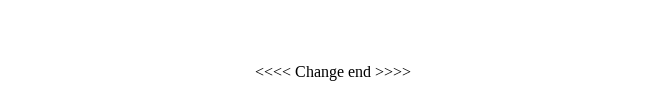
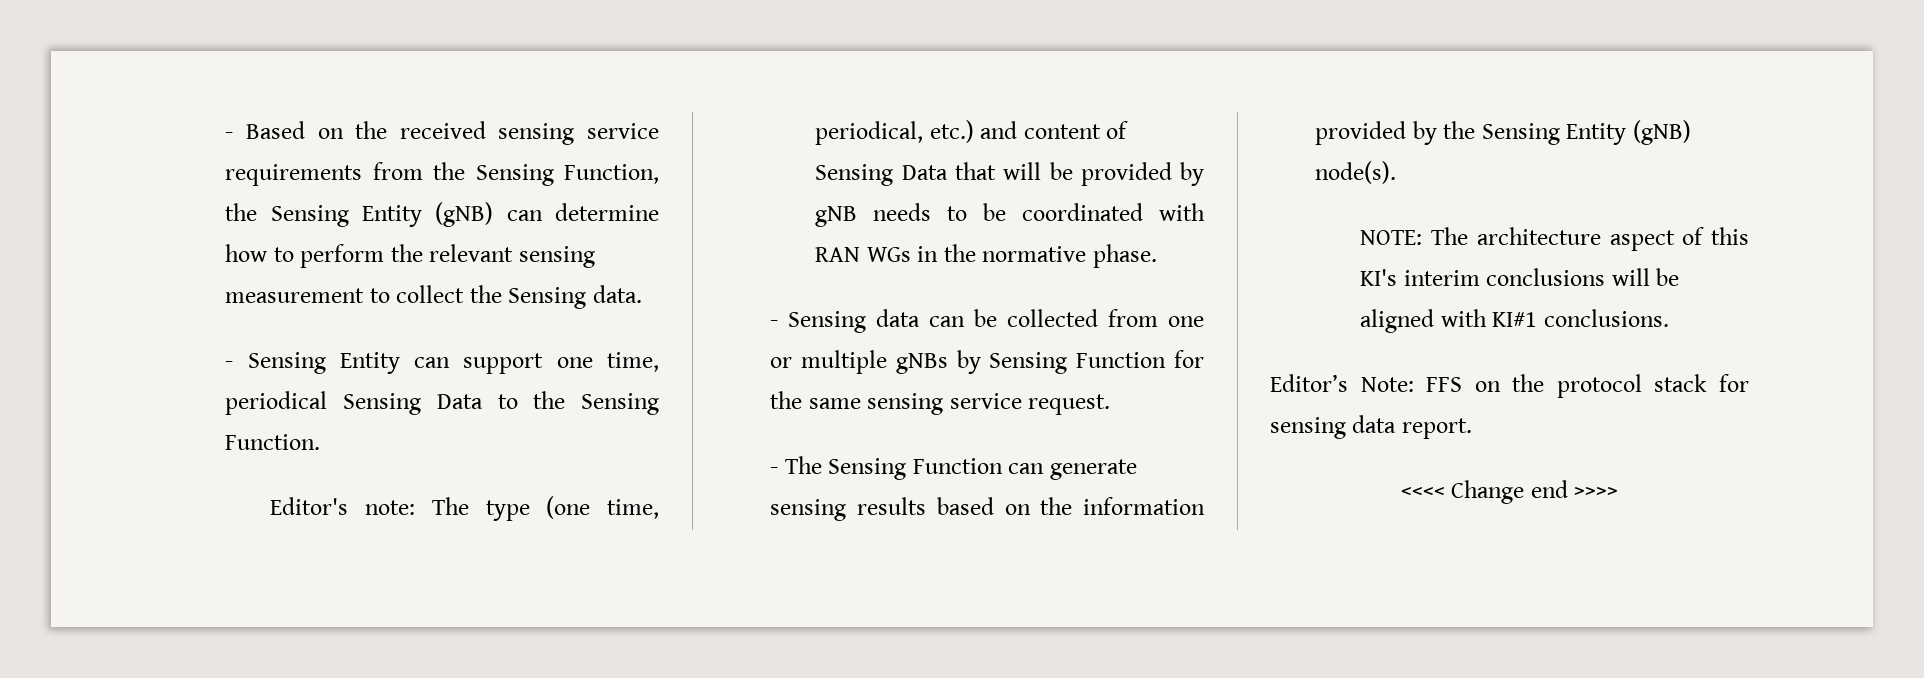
+ - Based on the received sensing service requirements from the Sensing Function, the Sensing Entity (gNB) can determine how to perform the relevant sensing measurement to collect the Sensing data.
+ - Sensing Entity can support one time, periodical Sensing Data to the Sensing Function.
+ Editor's note: The type (one time, periodical, etc.) and content of Sensing Data that will be provided by gNB needs to be coordinated with RAN WGs in the normative phase.
+ - Sensing data can be collected from one or multiple gNBs by Sensing Function for the same sensing service request.
+ - The Sensing Function can generate sensing results based on the information provided by the Sensing Entity (gNB) node(s).
+ NOTE: The architecture aspect of this KI's interim conclusions will be aligned with KI#1 conclusions.
+ Editor’s Note: FFS on the protocol stack for sensing data report.

